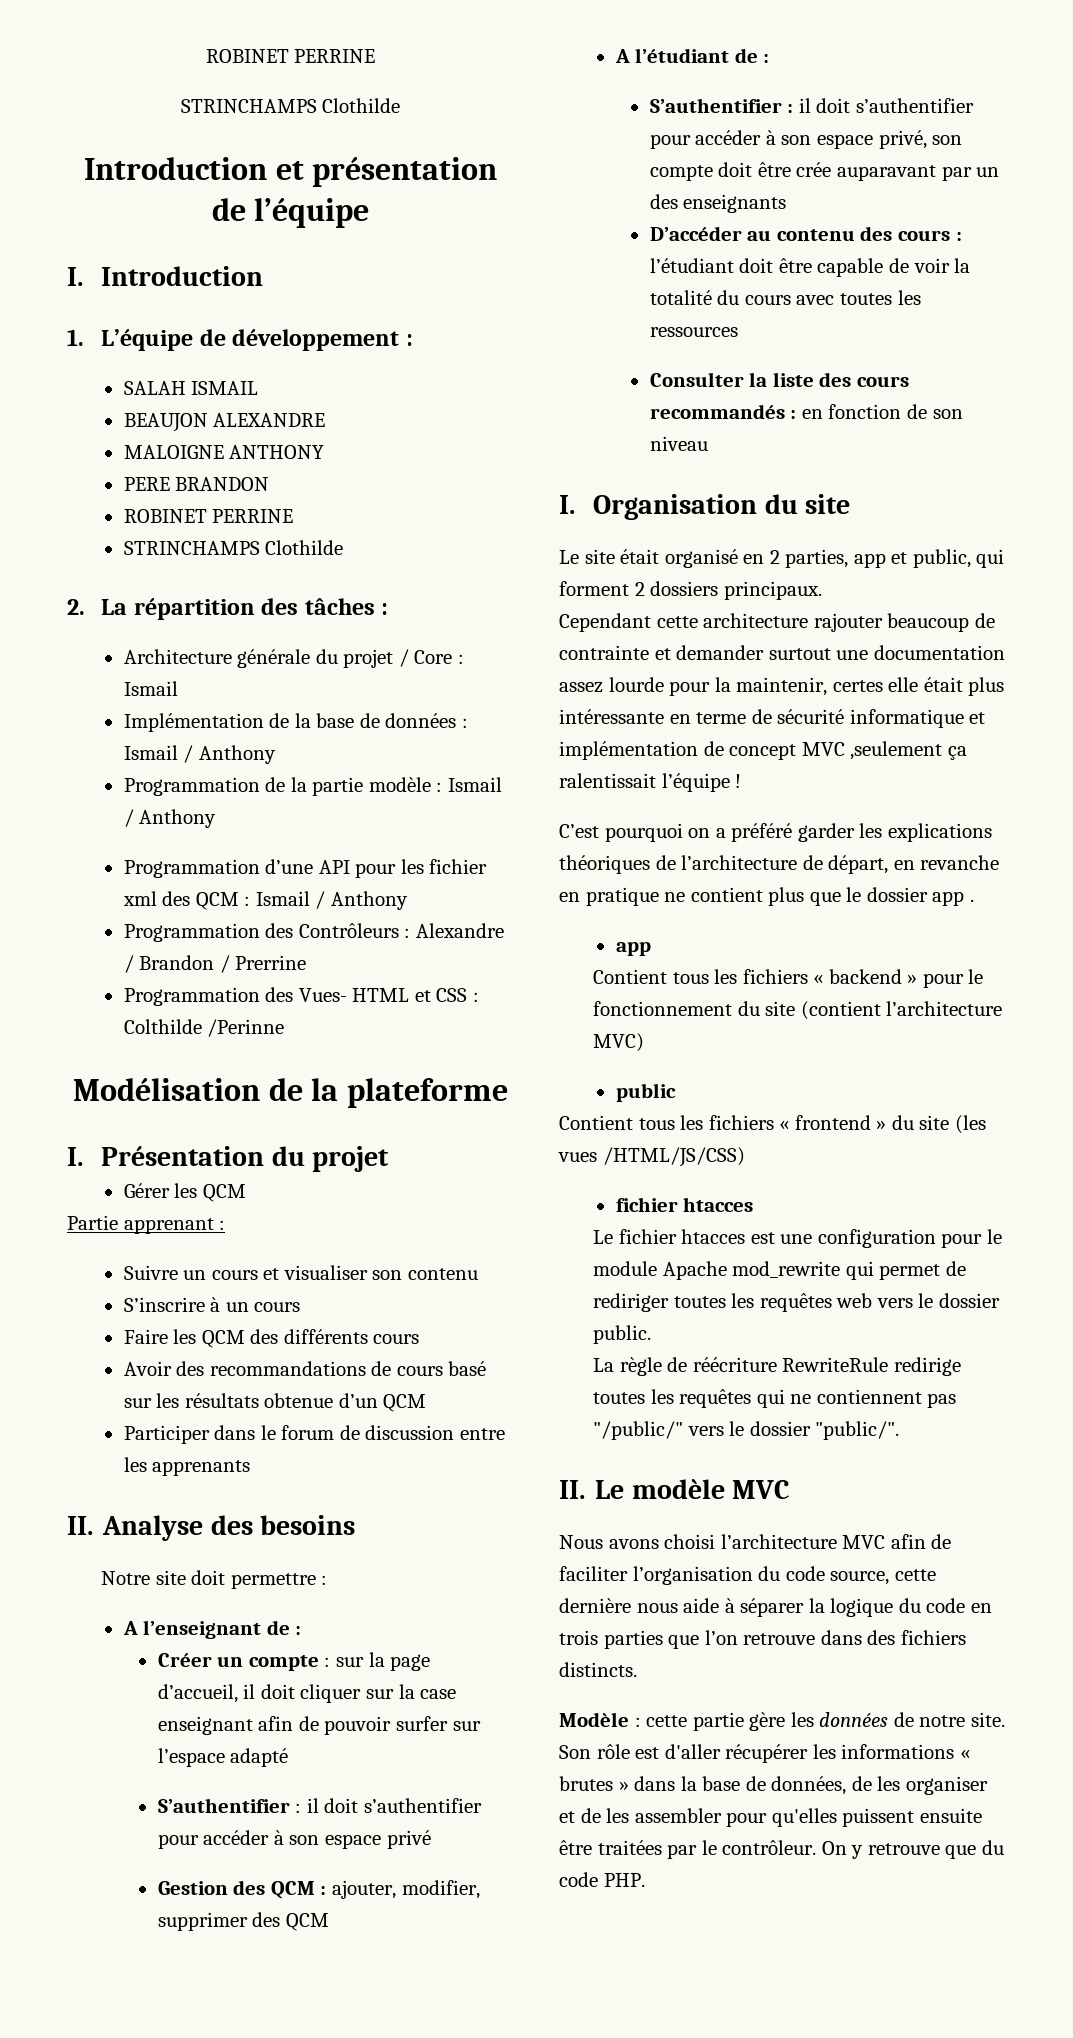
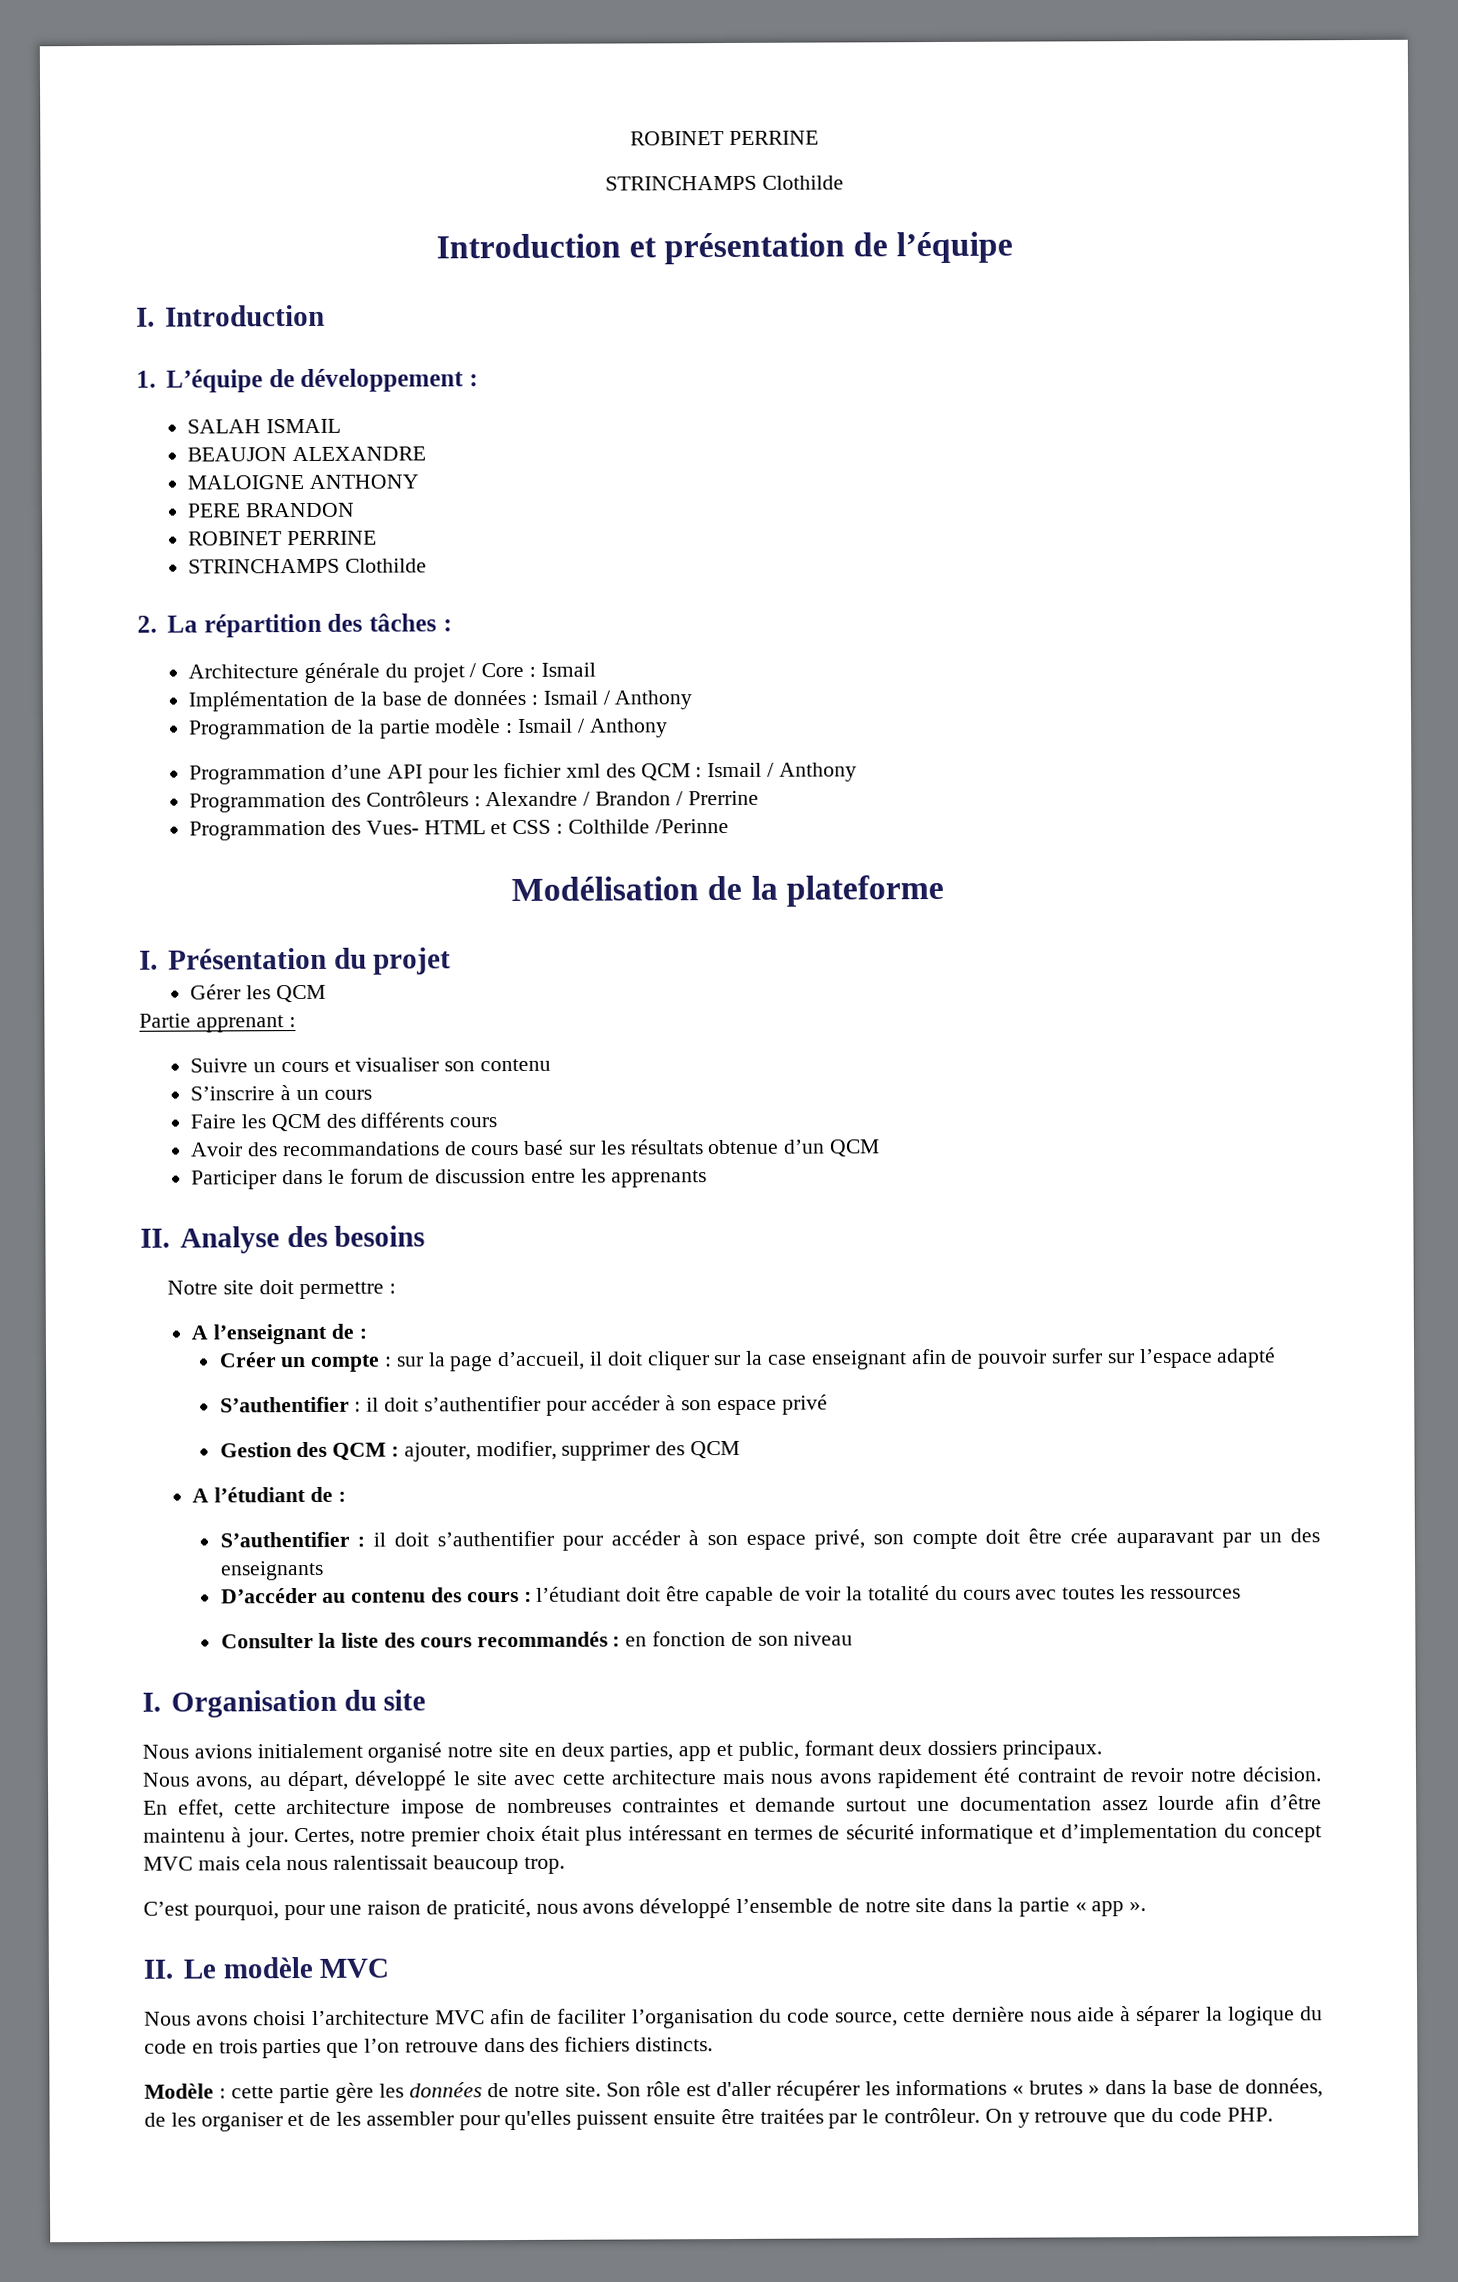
- Le site était organisé en 2 parties, app et public, qui forment 2 dossiers principaux.
+ Nous avions initialement organisé notre site en deux parties, app et public, formant deux dossiers principaux.
- Cependant cette architecture rajouter beaucoup de contrainte et demander surtout une documentation assez lourde pour la maintenir, certes elle était plus intéressante en terme de sécurité informatique et implémentation de concept MVC ,seulement ça ralentissait l’équipe !
- C’est pourquoi on a préféré garder les explications théoriques de l’architecture de départ, en revanche en pratique ne contient plus que le dossier app .
- app
- Contient tous les fichiers « backend » pour le fonctionnement du site (contient l’architecture MVC)
- public
- Contient tous les fichiers « frontend » du site (les vues /HTML/JS/CSS)
- fichier htacces
- Le fichier htacces est une configuration pour le module Apache mod_rewrite qui permet de rediriger toutes les requêtes web vers le dossier public.
- La règle de réécriture RewriteRule redirige toutes les requêtes qui ne contiennent pas "/public/" vers le dossier "public/".
+ Nous avons, au départ, développé le site avec cette architecture mais nous avons rapidement été contraint de revoir notre décision. En effet, cette architecture impose de nombreuses contraintes et demande surtout une documentation assez lourde afin d’être maintenu à jour. Certes, notre premier choix était plus intéressant en termes de sécurité informatique et d’implementation du concept MVC mais cela nous ralentissait beaucoup trop.
+ C’est pourquoi, pour une raison de praticité, nous avons développé l’ensemble de notre site dans la partie « app ».

